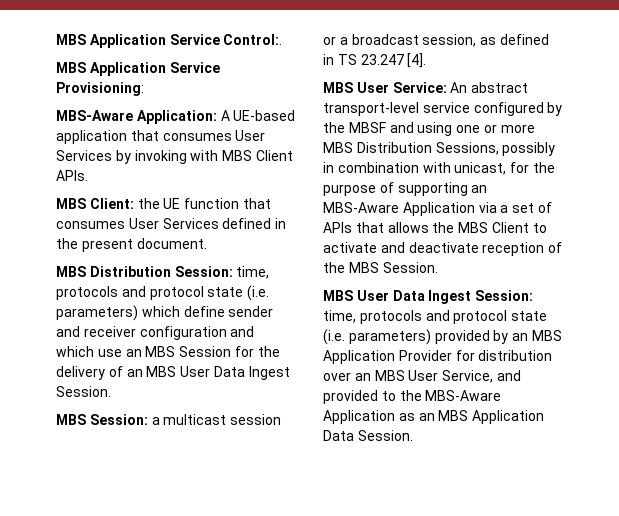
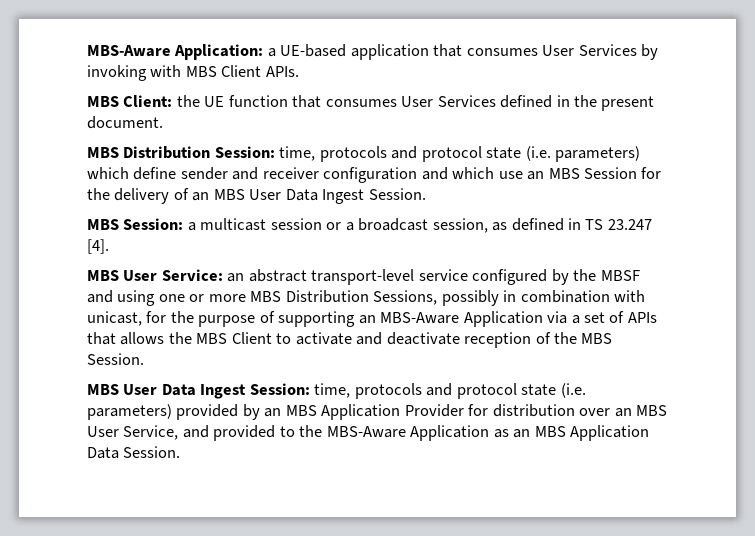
- MBS Application Service Control:.
- MBS Application Service Provisioning:
- MBS-Aware Application: A UE-based application that consumes User Services by invoking with MBS Client APIs.
+ MBS-Aware Application: a UE-based application that consumes User Services by invoking with MBS Client APIs.
- MBS User Service: An abstract transport-level service configured by the MBSF and using one or more MBS Distribution Sessions, possibly in combination with unicast, for the purpose of supporting an MBS-Aware Application via a set of APIs that allows the MBS Client to activate and deactivate reception of the MBS Session.
+ MBS User Service: an abstract transport-level service configured by the MBSF and using one or more MBS Distribution Sessions, possibly in combination with unicast, for the purpose of supporting an MBS-Aware Application via a set of APIs that allows the MBS Client to activate and deactivate reception of the MBS Session.

